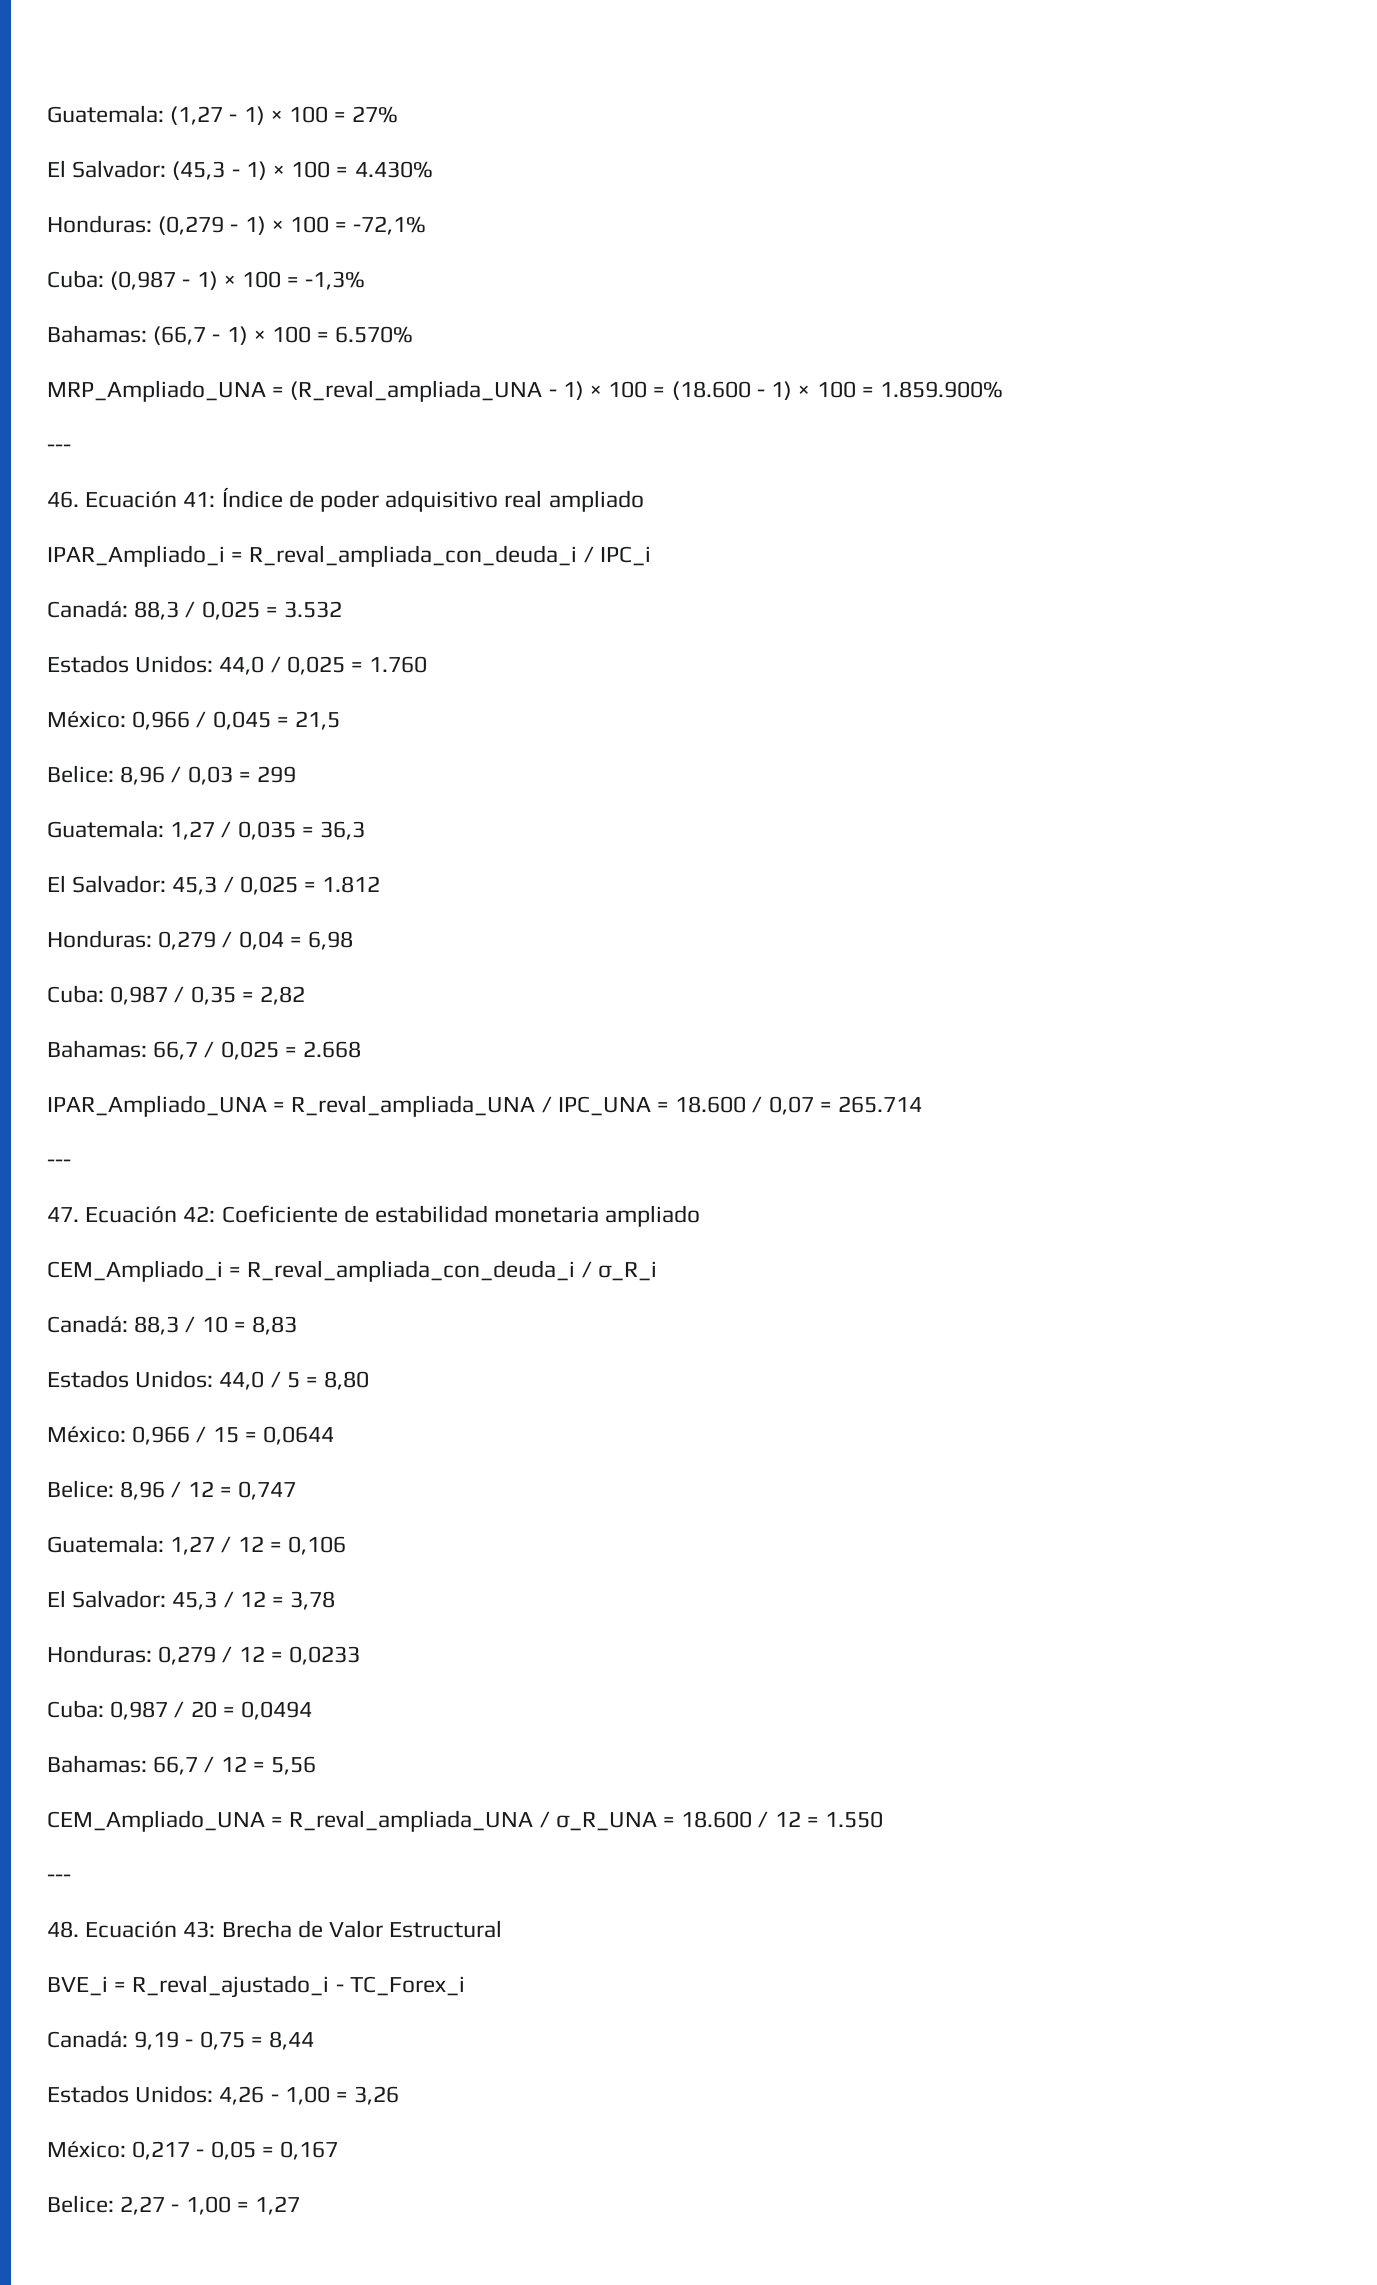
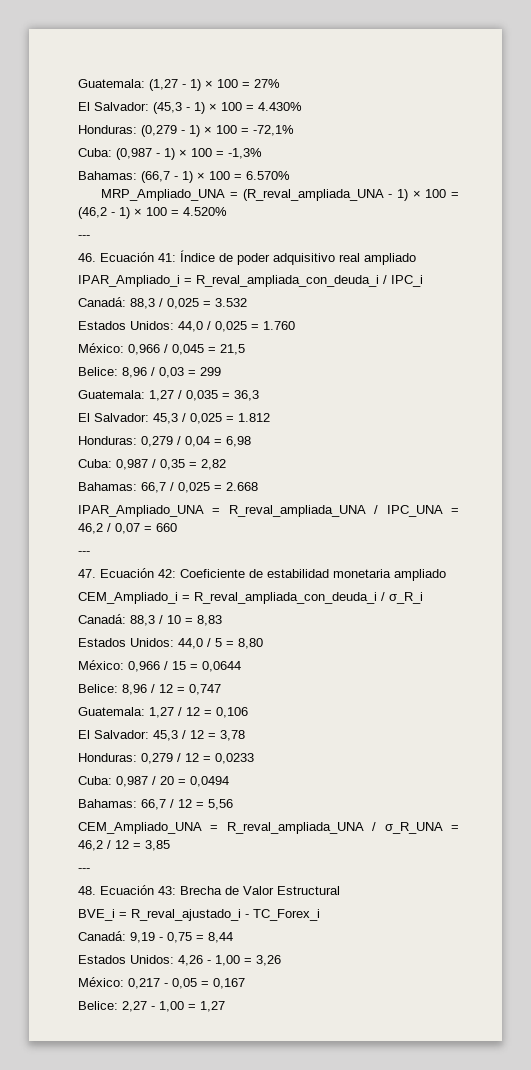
- MRP_Ampliado_UNA = (R_reval_ampliada_UNA - 1) × 100 = (18.600 - 1) × 100 = 1.859.900%
+ MRP_Ampliado_UNA = (R_reval_ampliada_UNA - 1) × 100 = (46,2 - 1) × 100 = 4.520%
- IPAR_Ampliado_UNA = R_reval_ampliada_UNA / IPC_UNA = 18.600 / 0,07 = 265.714
+ IPAR_Ampliado_UNA = R_reval_ampliada_UNA / IPC_UNA = 46,2 / 0,07 = 660
- CEM_Ampliado_UNA = R_reval_ampliada_UNA / σ_R_UNA = 18.600 / 12 = 1.550
+ CEM_Ampliado_UNA = R_reval_ampliada_UNA / σ_R_UNA = 46,2 / 12 = 3,85

